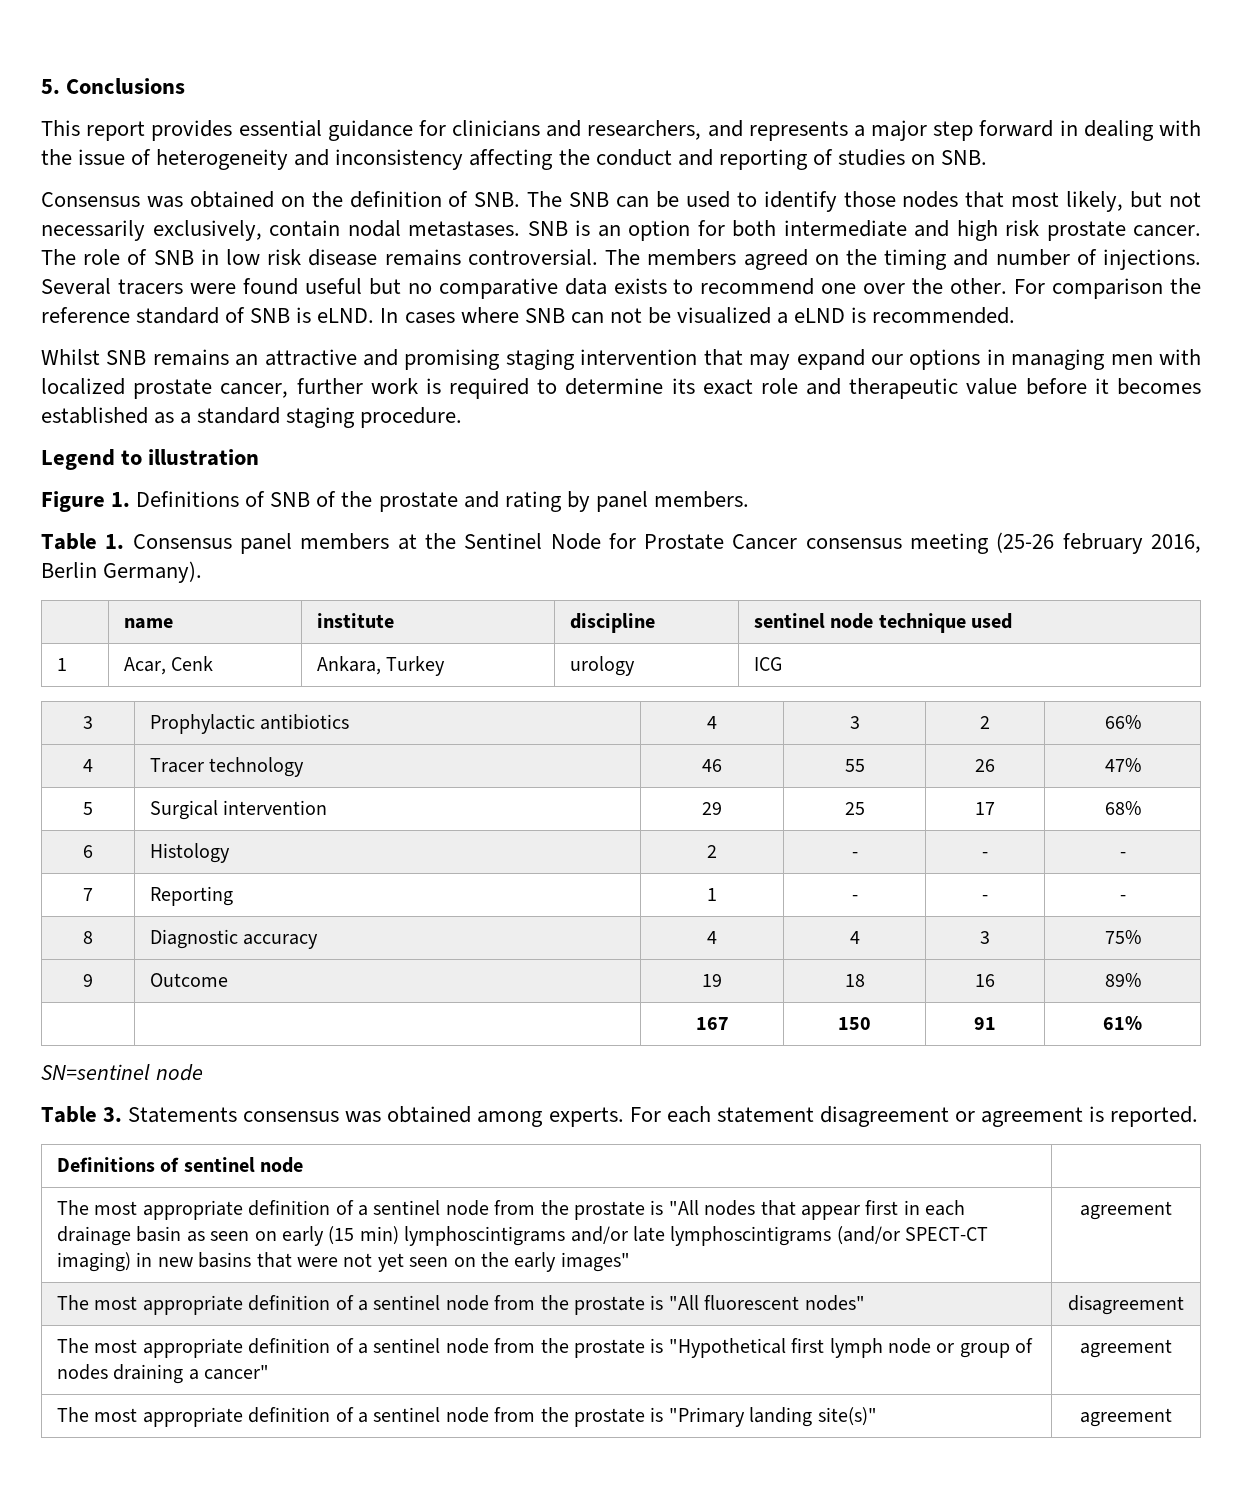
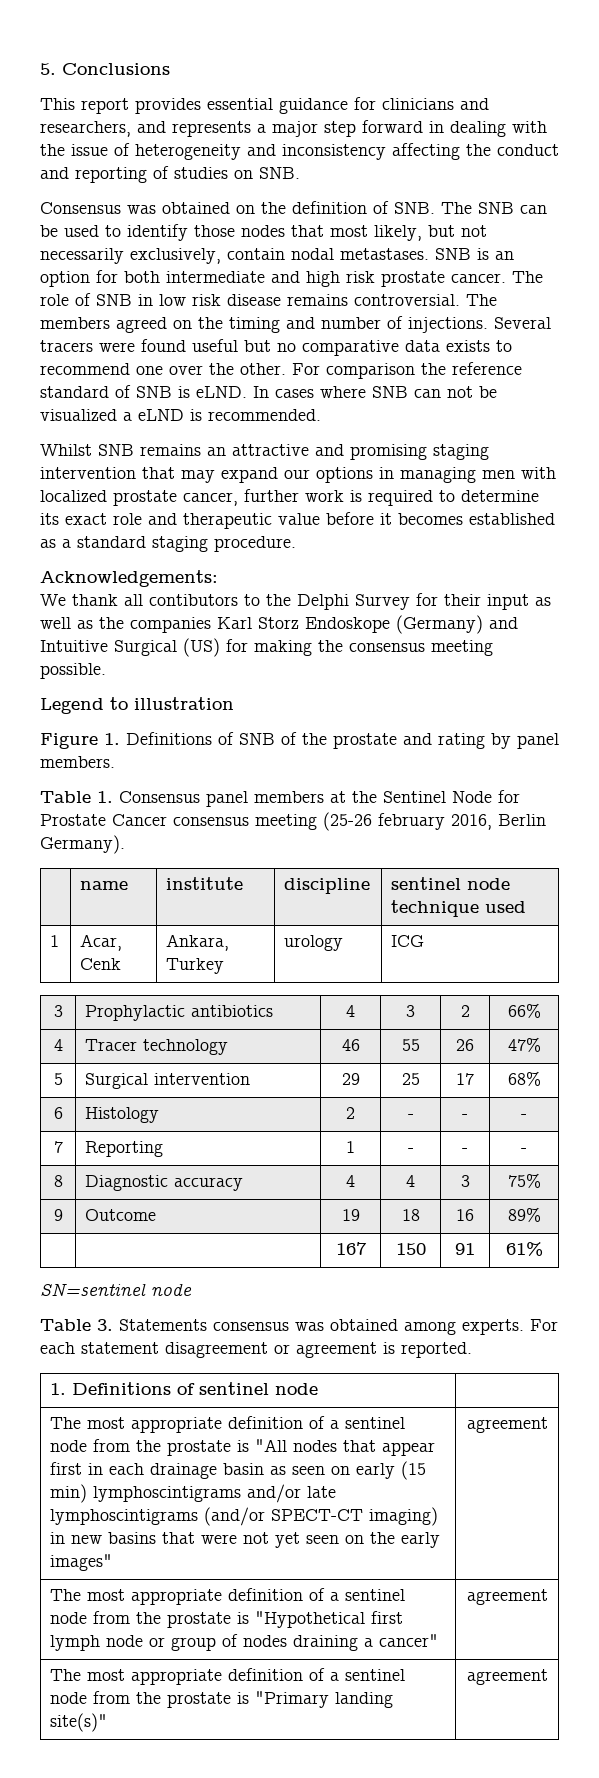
+ Acknowledgements:
+ We thank all contibutors to the Delphi Survey for their input as well as the companies Karl Storz Endoskope (Germany) and Intuitive Surgical (US) for making the consensus meeting possible.
- Definitions of sentinel node |
+ 1. Definitions of sentinel node |
- The most appropriate definition of a sentinel node from the prostate is "All fluorescent nodes" | disagreement

